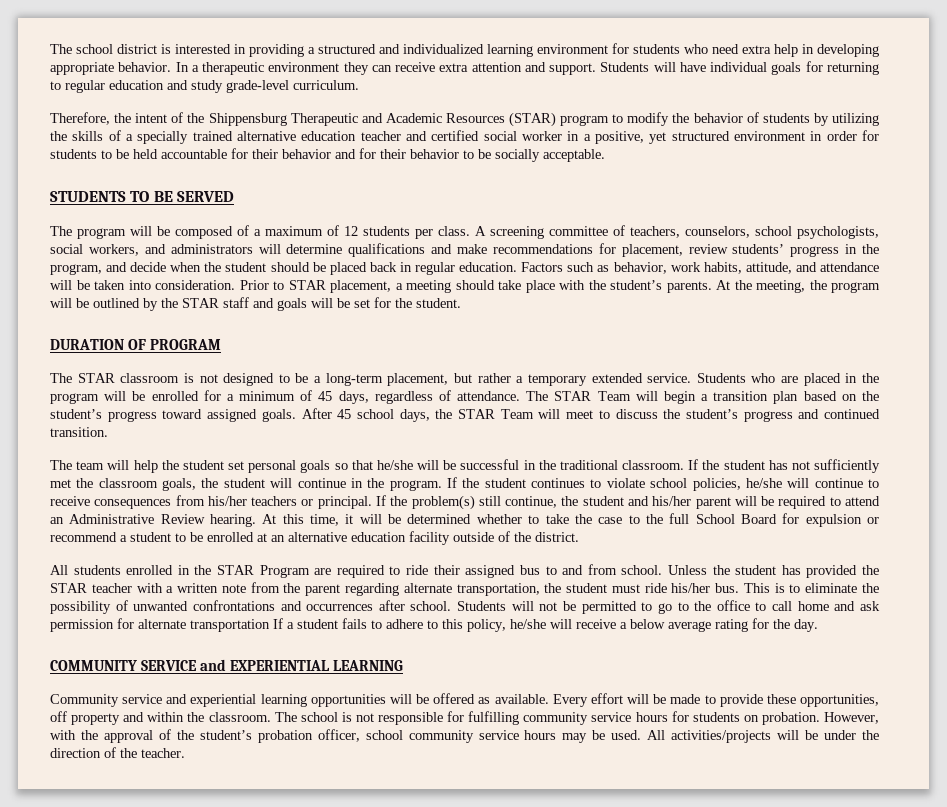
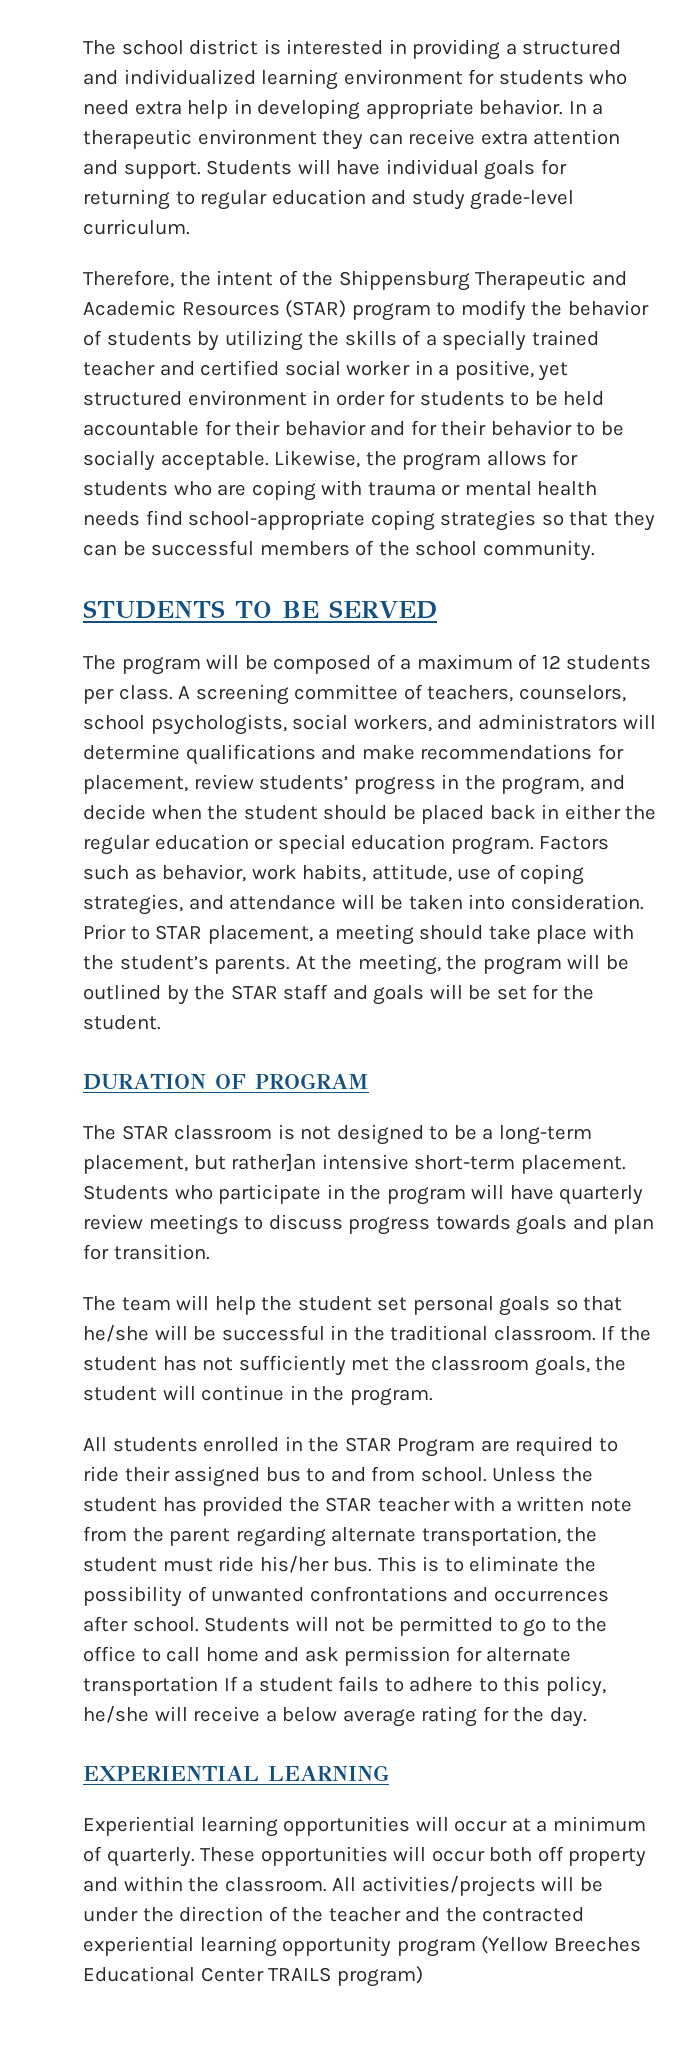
- Therefore, the intent of the Shippensburg Therapeutic and Academic Resources (STAR) program to modify the behavior of students by utilizing the skills of a specially trained alternative education teacher and certified social worker in a positive, yet structured environment in order for students to be held accountable for their behavior and for their behavior to be socially acceptable.
+ Therefore, the intent of the Shippensburg Therapeutic and Academic Resources (STAR) program to modify the behavior of students by utilizing the skills of a specially trained teacher and certified social worker in a positive, yet structured environment in order for students to be held accountable for their behavior and for their behavior to be socially acceptable. Likewise, the program allows for students who are coping with trauma or mental health needs find school-appropriate coping strategies so that they can be successful members of the school community.
- A screening committee of teachers, counselors, school psychologists, social workers, and administrators will determine qualifications and make recommendations for placement, review students’ progress in the program, and decide when the student should be placed back in regular education.
+ A screening committee of teachers, counselors, school psychologists, social workers, and administrators will determine qualifications and make recommendations for placement, review students’ progress in the program, and decide when the student should be placed back in either the regular education or special education program.
- Factors such as behavior, work habits, attitude, and attendance will be taken into consideration.
+ Factors such as behavior, work habits, attitude, use of coping strategies, and attendance will be taken into consideration.
- The STAR classroom is not designed to be a long-term placement, but rather a temporary extended service. Students who are placed in the program will be enrolled for a minimum of 45 days, regardless of attendance. The STAR Team will begin a transition plan based on the student’s progress toward assigned goals. After 45 school days, the STAR Team will meet to discuss the student’s progress and continued transition.
+ The STAR classroom is not designed to be a long-term placement, but rather]an intensive short-term placement. Students who participate in the program will have quarterly review meetings to discuss progress towards goals and plan for transition.
- If the student continues to violate school policies, he/she will continue to receive consequences from his/her teachers or principal. If the problem(s) still continue, the student and his/her parent will be required to attend an Administrative Review hearing. At this time, it will be determined whether to take the case to the full School Board for expulsion or recommend a student to be enrolled at an alternative education facility outside of the district.
- COMMUNITY SERVICE and EXPERIENTIAL LEARNING
+ EXPERIENTIAL LEARNING
- Community service and experiential learning opportunities will be offered as available. Every effort will be made to provide these opportunities, off property and within the classroom.
+ Experiential learning opportunities will occur at a minimum of quarterly. These opportunities will occur both off property and within the classroom.
- The school is not responsible for fulfilling community service hours for students on probation. However, with the approval of the student’s probation officer, school community service hours may be used.
- All activities/projects will be under the direction of the teacher.
+ All activities/projects will be under the direction of the teacher and the contracted experiential learning opportunity program (Yellow Breeches Educational Center TRAILS program)

